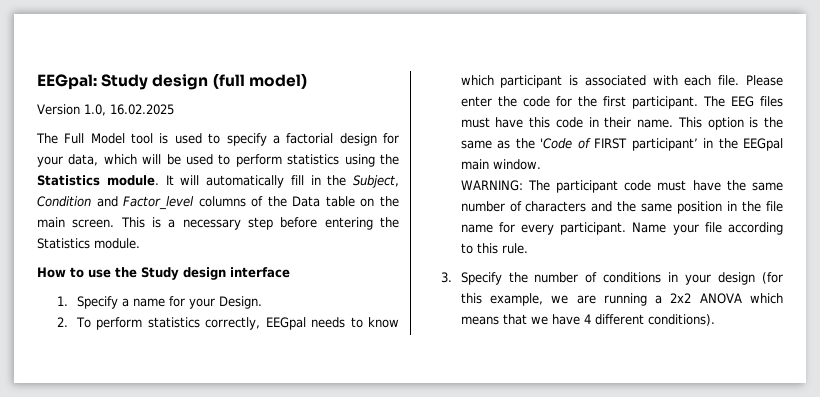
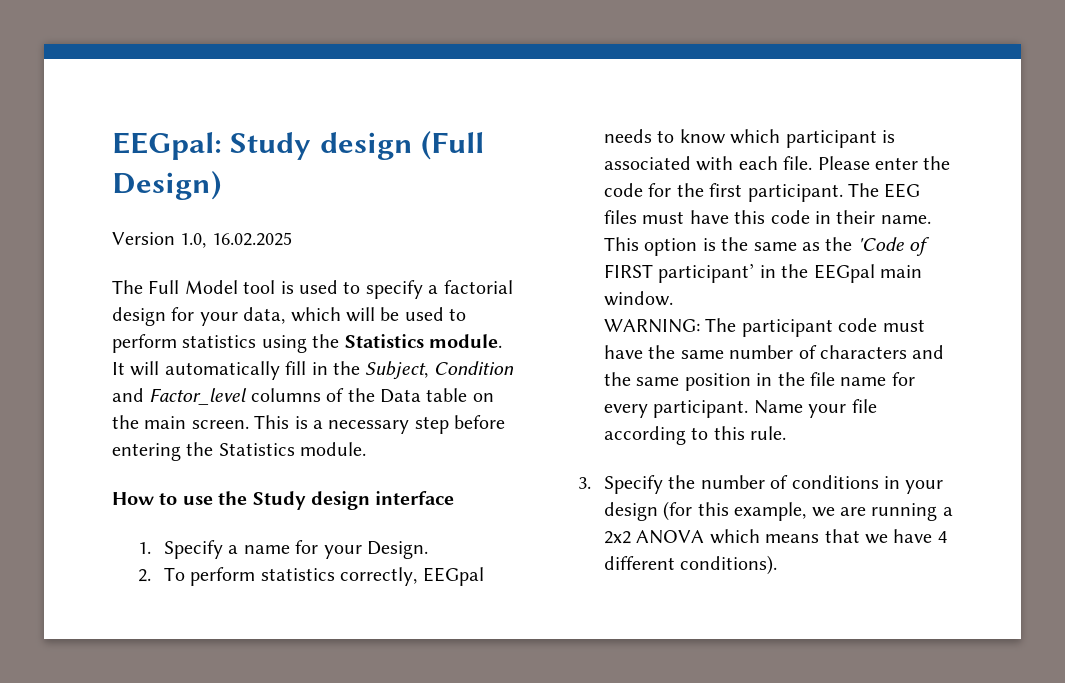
- EEGpal: Study design (full model)
+ EEGpal: Study design (Full Design)

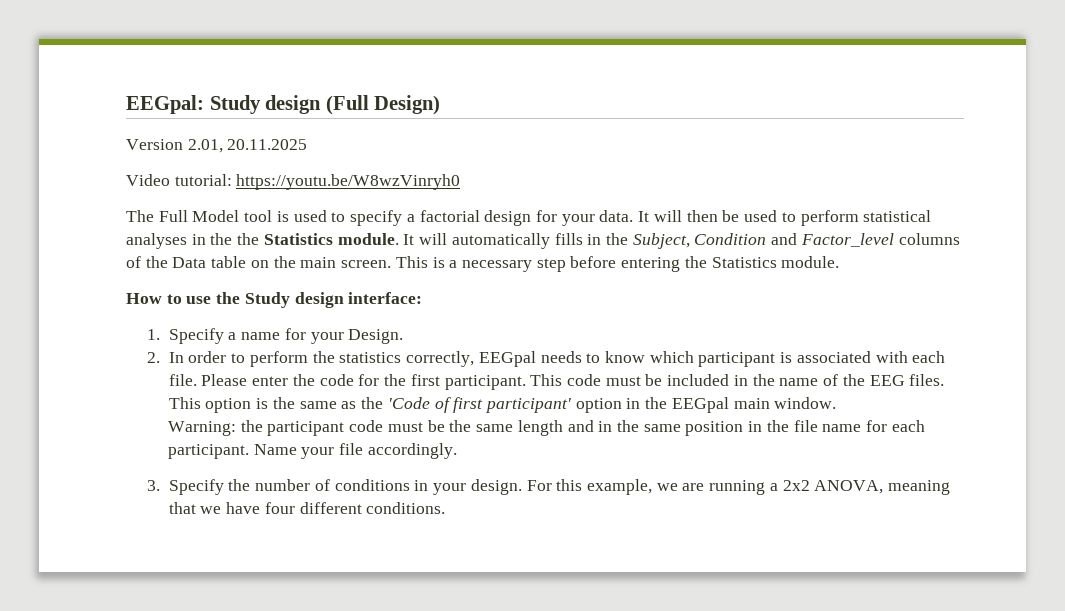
- Version 1.0, 16.02.2025
+ Version 2.01, 20.11.2025
+ Video tutorial: https://youtu.be/W8wzVinryh0
- The Full Model tool is used to specify a factorial design for your data, which will be used to perform statistics using the Statistics module.
+ The Full Model tool is used to specify a factorial design for your data. It will then be used to perform statistical analyses in the the Statistics module.
- It will automatically fill in the Subject, Condition and Factor_level columns of the Data table on the main screen.
+ It will automatically fills in the Subject, Condition and Factor_level columns of the Data table on the main screen.
- How to use the Study design interface
+ How to use the Study design interface:
- 2. To perform statistics correctly, EEGpal needs to know which participant is associated with each file.
+ 2. In order to perform the statistics correctly, EEGpal needs to know which participant is associated with each file.
- The EEG files must have this code in their name.
+ This code must be included in the name of the EEG files.
- This option is the same as the 'Code of FIRST participant’ in the EEGpal main window.
+ This option is the same as the 'Code of first participant' option in the EEGpal main window.
- WARNING: The participant code must have the same number of characters and the same position in the file name for every participant.
+ Warning: the participant code must be the same length and in the same position in the file name for each participant.
- Name your file according to this rule.
+ Name your file accordingly.
- 3. Specify the number of conditions in your design (for this example, we are running a 2x2 ANOVA which means that we have 4 different conditions).
+ 3. Specify the number of conditions in your design. For this example, we are running a 2x2 ANOVA, meaning that we have four different conditions.

